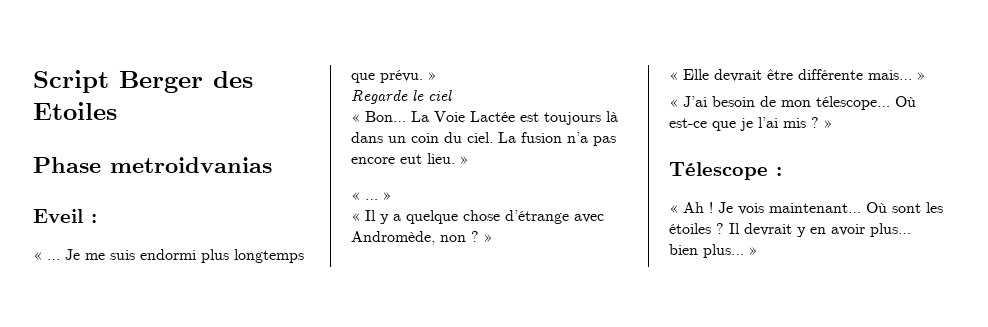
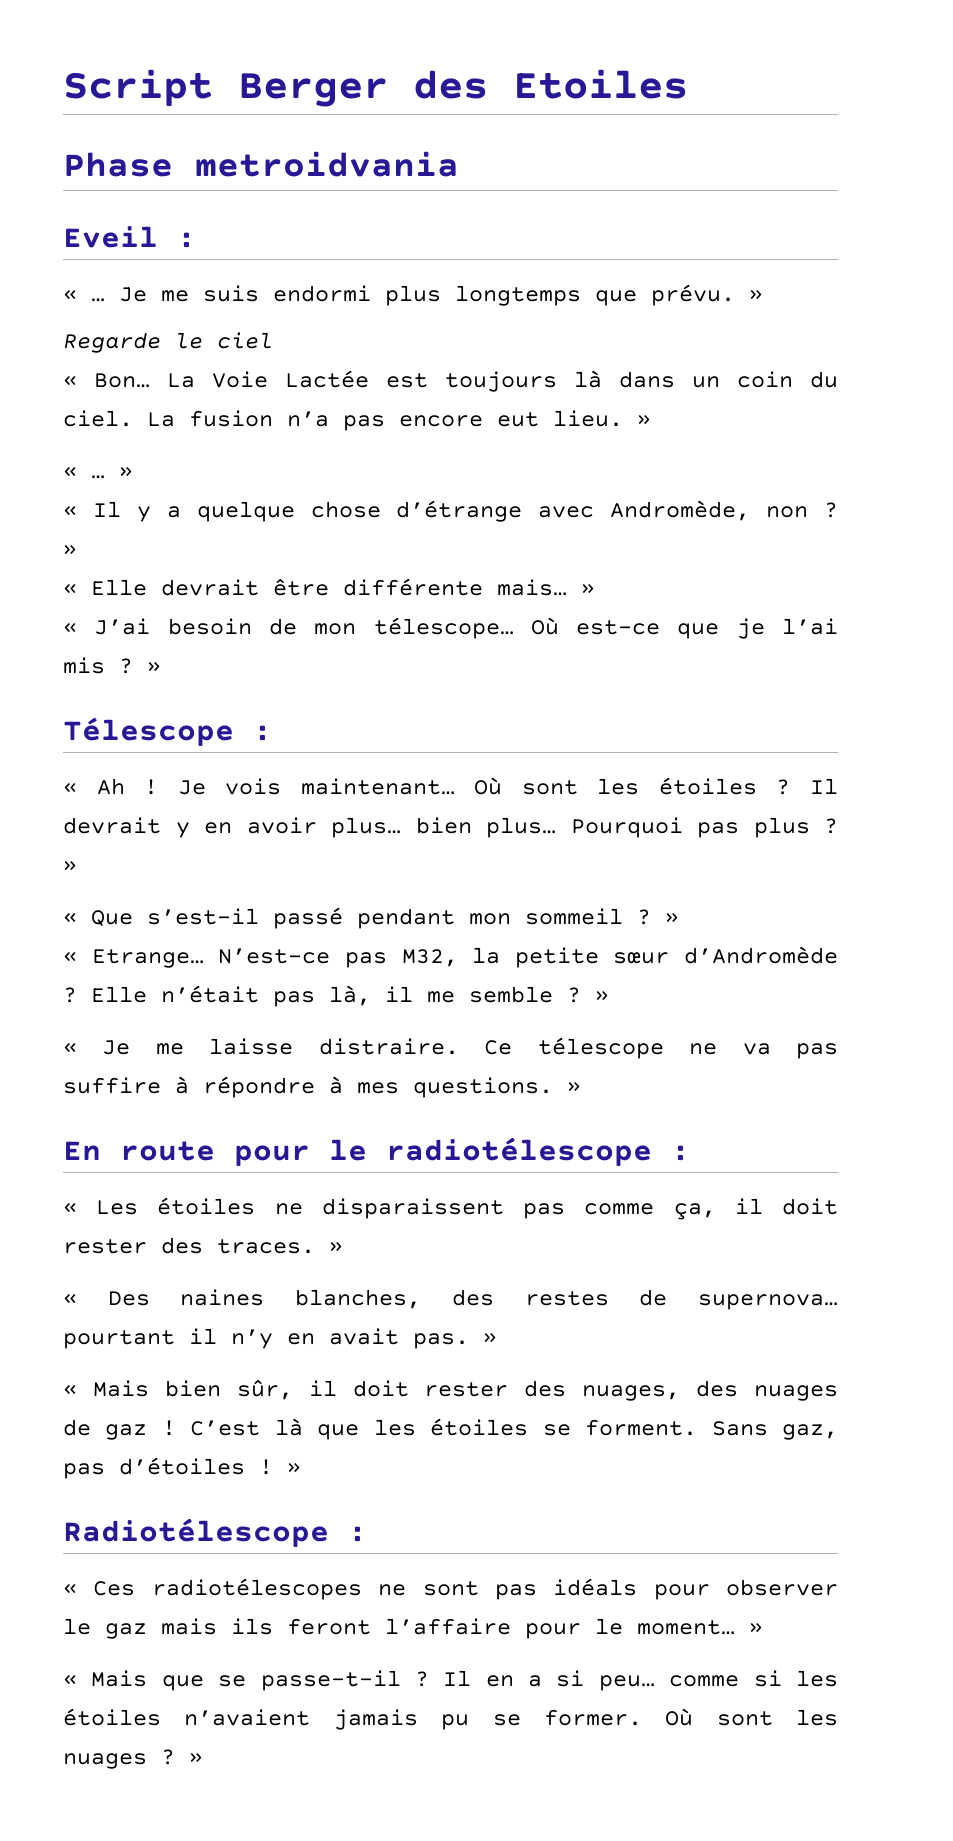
- Phase metroidvanias
+ Phase metroidvania
- Il devrait y en avoir plus… bien plus… »
+ Il devrait y en avoir plus… bien plus… Pourquoi pas plus ? »
+ « Que s’est-il passé pendant mon sommeil ? »
+ « Etrange… N’est-ce pas M32, la petite sœur d’Andromède ? Elle n’était pas là, il me semble ? »
+ « Je me laisse distraire. Ce télescope ne va pas suffire à répondre à mes questions. »
+ En route pour le radiotélescope :
+ « Les étoiles ne disparaissent pas comme ça, il doit rester des traces. »
+ « Des naines blanches, des restes de supernova… pourtant il n’y en avait pas. »
+ « Mais bien sûr, il doit rester des nuages, des nuages de gaz ! C’est là que les étoiles se forment. Sans gaz, pas d’étoiles ! »
+ Radiotélescope :
+ « Ces radiotélescopes ne sont pas idéals pour observer le gaz mais ils feront l’affaire pour le moment… »
+ « Mais que se passe-t-il ? Il en a si peu… comme si les étoiles n’avaient jamais pu se former. Où sont les nuages ? »

